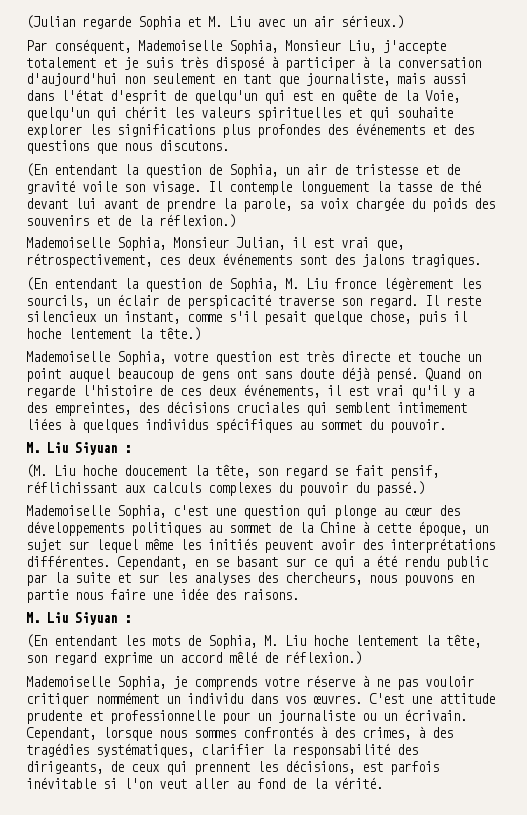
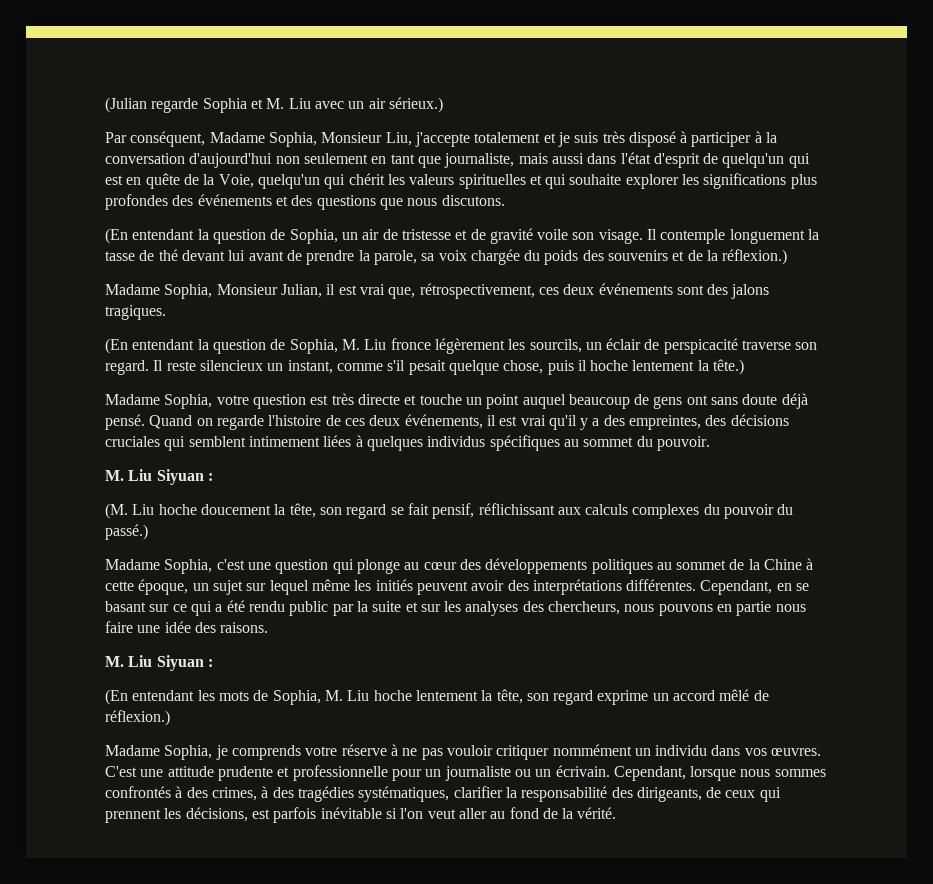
- Par conséquent, Mademoiselle Sophia, Monsieur Liu, j'accepte totalement et je suis très disposé à participer à la conversation d'aujourd'hui non seulement en tant que journaliste, mais aussi dans l'état d'esprit de quelqu'un qui est en quête de la Voie, quelqu'un qui chérit les valeurs spirituelles et qui souhaite explorer les significations plus profondes des événements et des questions que nous discutons.
+ Par conséquent, Madame Sophia, Monsieur Liu, j'accepte totalement et je suis très disposé à participer à la conversation d'aujourd'hui non seulement en tant que journaliste, mais aussi dans l'état d'esprit de quelqu'un qui est en quête de la Voie, quelqu'un qui chérit les valeurs spirituelles et qui souhaite explorer les significations plus profondes des événements et des questions que nous discutons.
- Mademoiselle Sophia, Monsieur Julian, il est vrai que, rétrospectivement, ces deux événements sont des jalons tragiques.
+ Madame Sophia, Monsieur Julian, il est vrai que, rétrospectivement, ces deux événements sont des jalons tragiques.
- Mademoiselle Sophia, votre question est très directe et touche un point auquel beaucoup de gens ont sans doute déjà pensé.
+ Madame Sophia, votre question est très directe et touche un point auquel beaucoup de gens ont sans doute déjà pensé.
- Mademoiselle Sophia, c'est une question qui plonge au cœur des développements politiques au sommet de la Chine à cette époque, un sujet sur lequel même les initiés peuvent avoir des interprétations différentes.
+ Madame Sophia, c'est une question qui plonge au cœur des développements politiques au sommet de la Chine à cette époque, un sujet sur lequel même les initiés peuvent avoir des interprétations différentes.
- Mademoiselle Sophia, je comprends votre réserve à ne pas vouloir critiquer nommément un individu dans vos œuvres.
+ Madame Sophia, je comprends votre réserve à ne pas vouloir critiquer nommément un individu dans vos œuvres.

